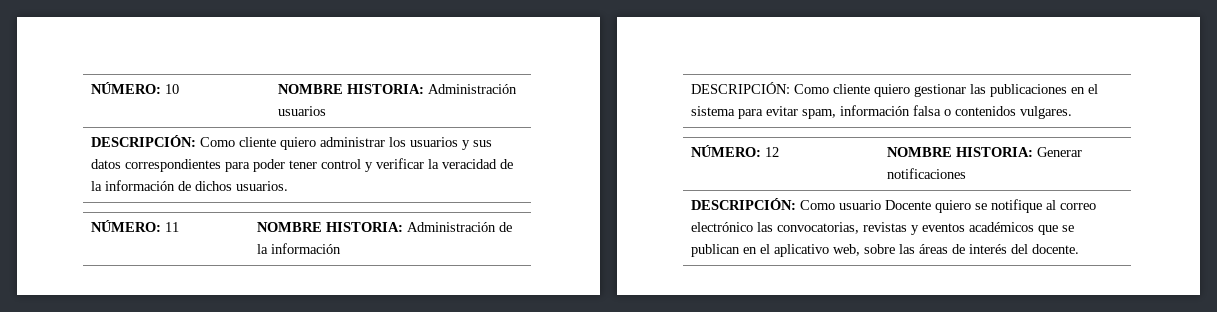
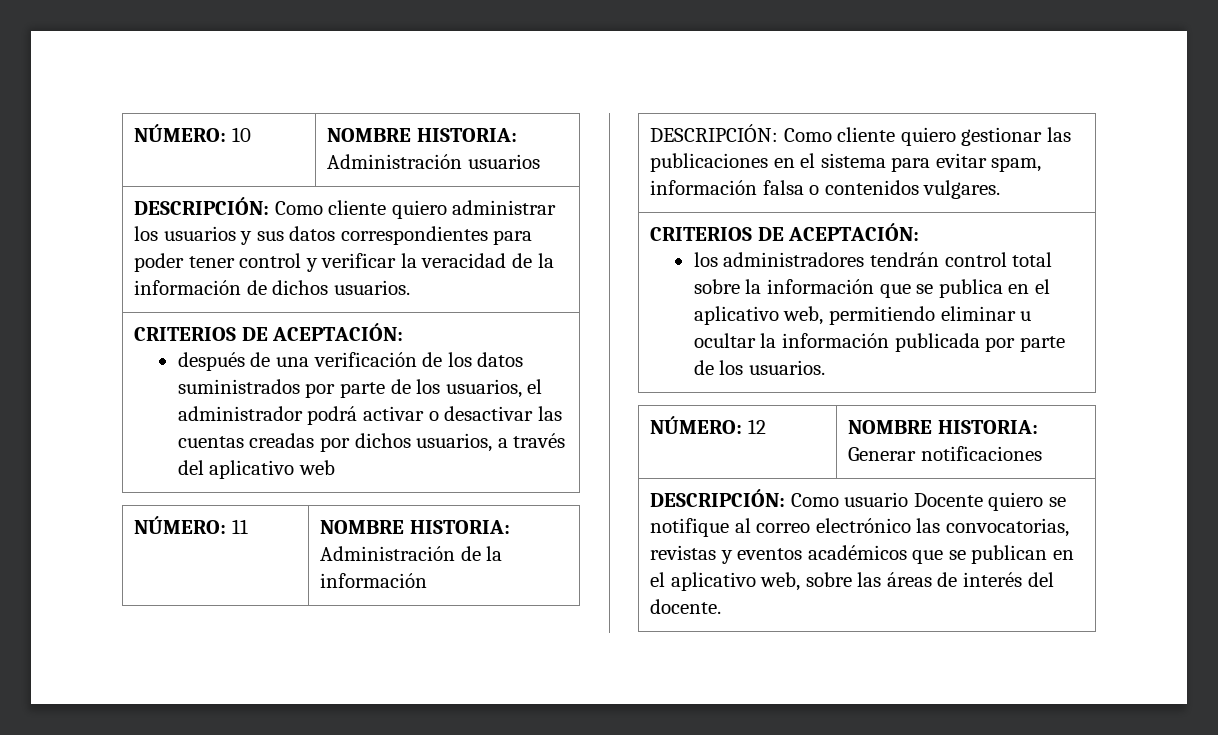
  DESCRIPCIÓN: Como cliente quiero administrar los usuarios y sus datos correspondientes para poder tener control y verificar la veracidad de la información de dichos usuarios.
+ CRITERIOS DE ACEPTACIÓN:
+ después de una verificación de los datos suministrados por parte de los usuarios, el administrador podrá activar o desactivar las cuentas creadas por dichos usuarios, a través del aplicativo web
  DESCRIPCIÓN: Como cliente quiero gestionar las publicaciones en el sistema para evitar spam, información falsa o contenidos vulgares.
+ CRITERIOS DE ACEPTACIÓN:
+ los administradores tendrán control total sobre la información que se publica en el aplicativo web, permitiendo eliminar u ocultar la información publicada por parte de los usuarios.

